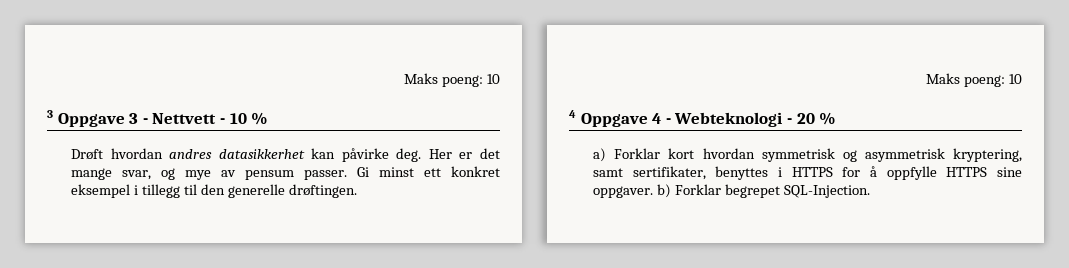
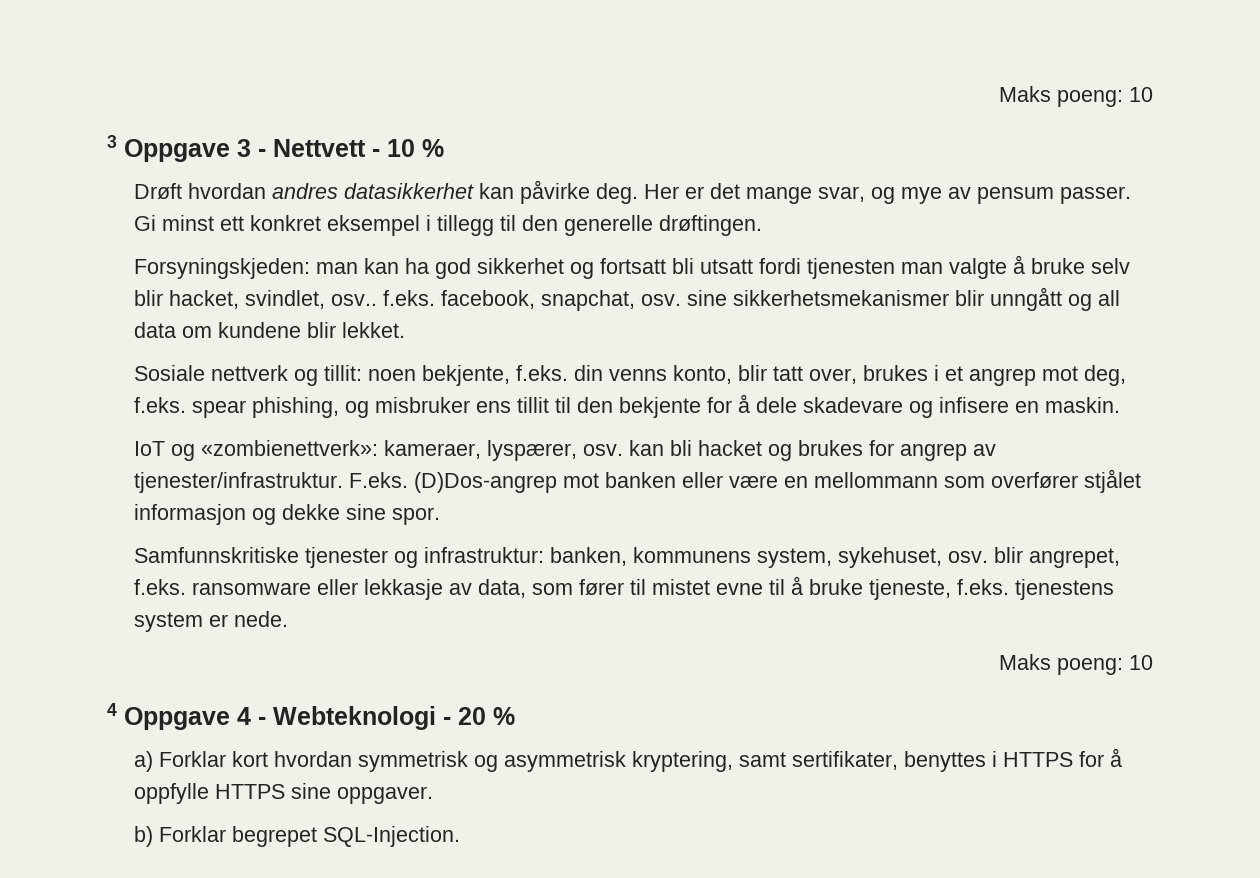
+ Forsyningskjeden: man kan ha god sikkerhet og fortsatt bli utsatt fordi tjenesten man valgte å bruke selv blir hacket, svindlet, osv.. f.eks. facebook, snapchat, osv. sine sikkerhetsmekanismer blir unngått og all data om kundene blir lekket.
+ Sosiale nettverk og tillit: noen bekjente, f.eks. din venns konto, blir tatt over, brukes i et angrep mot deg, f.eks. spear phishing, og misbruker ens tillit til den bekjente for å dele skadevare og infisere en maskin.
+ IoT og «zombienettverk»: kameraer, lyspærer, osv. kan bli hacket og brukes for angrep av tjenester/infrastruktur. F.eks. (D)Dos-angrep mot banken eller være en mellommann som overfører stjålet informasjon og dekke sine spor.
+ Samfunnskritiske tjenester og infrastruktur: banken, kommunens system, sykehuset, osv. blir angrepet, f.eks. ransomware eller lekkasje av data, som fører til mistet evne til å bruke tjeneste, f.eks. tjenestens system er nede.
- a) Forklar kort hvordan symmetrisk og asymmetrisk kryptering, samt sertifikater, benyttes i HTTPS for å oppfylle HTTPS sine oppgaver. b) Forklar begrepet SQL-Injection.
+ a) Forklar kort hvordan symmetrisk og asymmetrisk kryptering, samt sertifikater, benyttes i HTTPS for å oppfylle HTTPS sine oppgaver.
+ b) Forklar begrepet SQL-Injection.

